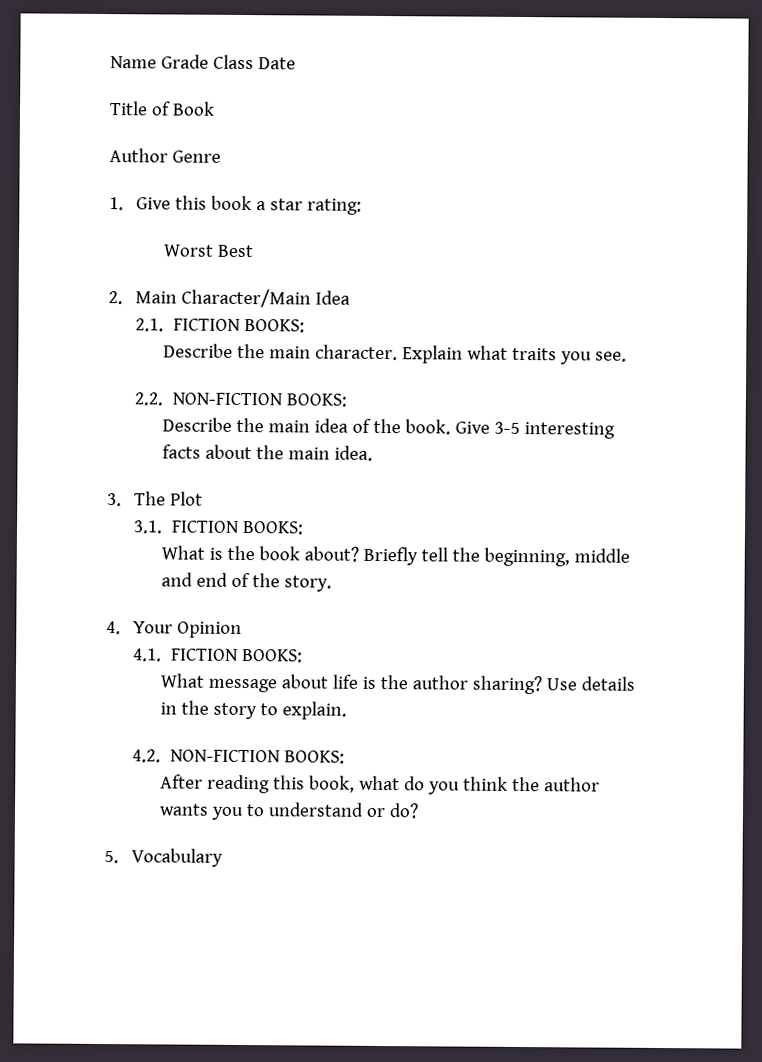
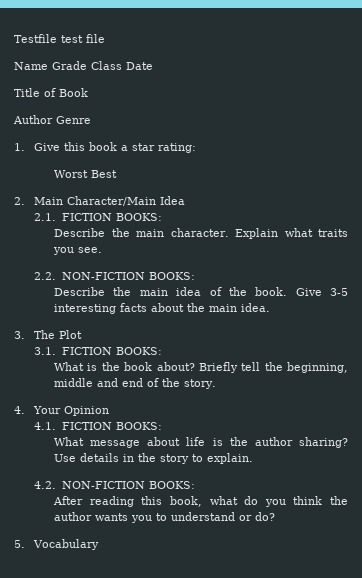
+ Testfile test file

